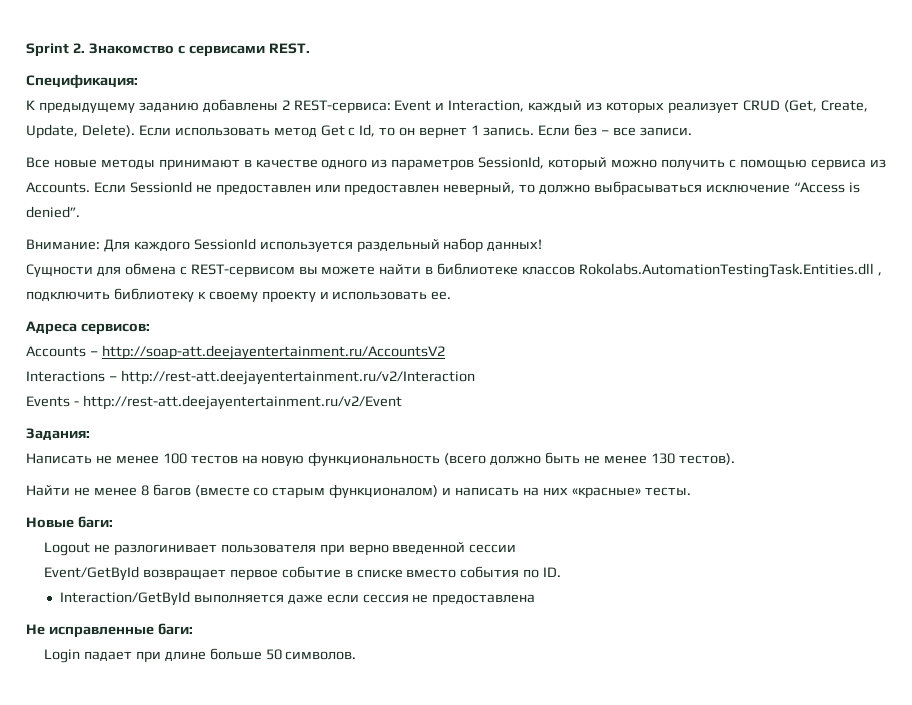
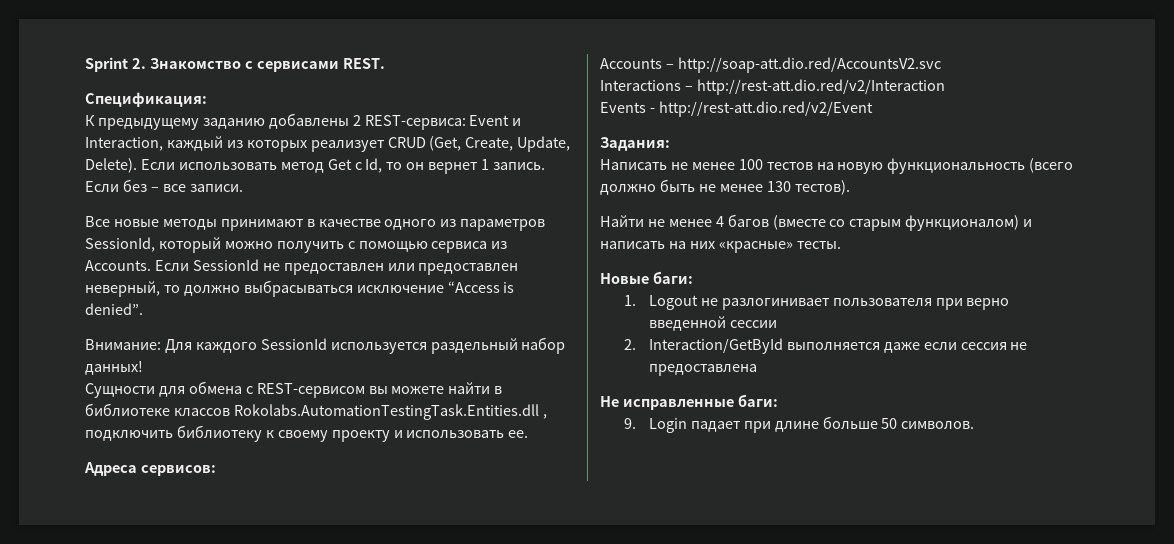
- Accounts – http://soap-att.deejayentertainment.ru/AccountsV2
+ Accounts – http://soap-att.dio.red/AccountsV2.svc
- Interactions – http://rest-att.deejayentertainment.ru/v2/Interaction
+ Interactions – http://rest-att.dio.red/v2/Interaction
- Events - http://rest-att.deejayentertainment.ru/v2/Event
+ Events - http://rest-att.dio.red/v2/Event
- Найти не менее 8 багов (вместе со старым функционалом) и написать на них «красные» тесты.
+ Найти не менее 4 багов (вместе со старым функционалом) и написать на них «красные» тесты.
- Logout не разлогинивает пользователя при верно введенной сессии
+ 1. Logout не разлогинивает пользователя при верно введенной сессии
- Event/GetById возвращает первое событие в списке вместо события по ID.
- Interaction/GetById выполняется даже если сессия не предоставлена
+ 2. Interaction/GetById выполняется даже если сессия не предоставлена
- Login падает при длине больше 50 символов.
+ 9. Login падает при длине больше 50 символов.

